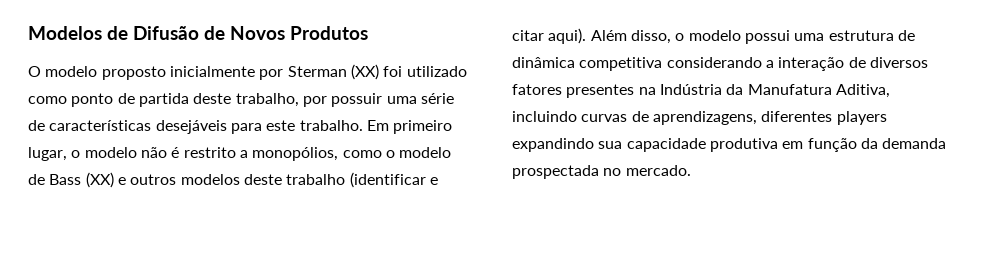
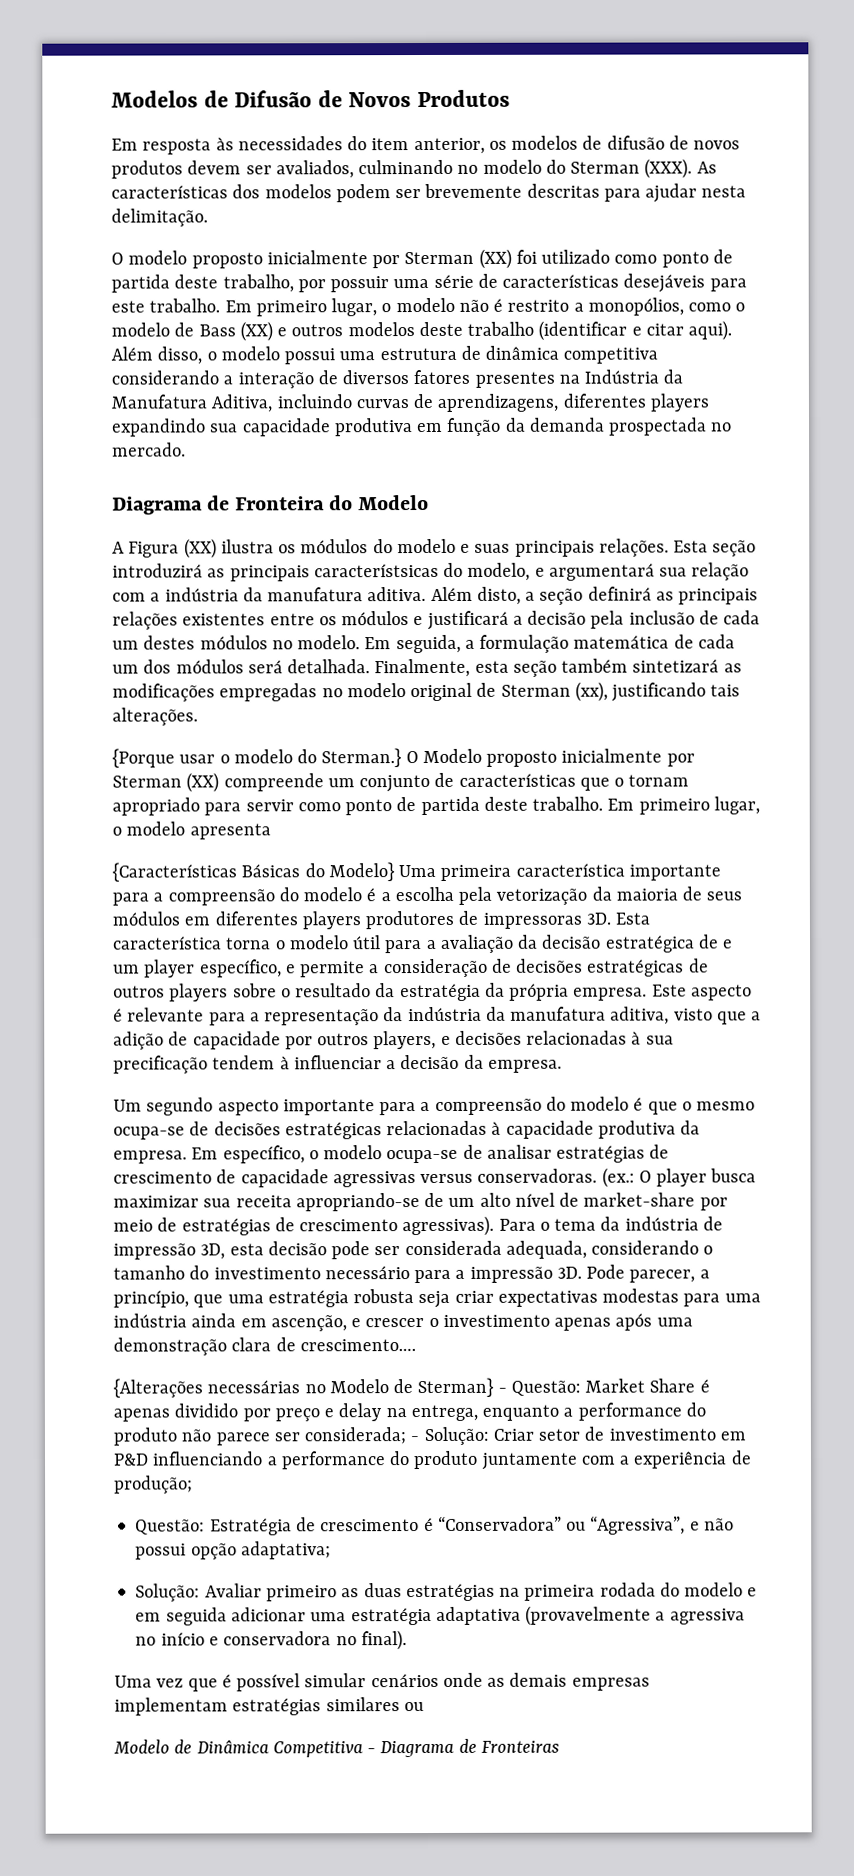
+ Em resposta às necessidades do item anterior, os modelos de difusão de novos produtos devem ser avaliados, culminando no modelo do Sterman (XXX). As características dos modelos podem ser brevemente descritas para ajudar nesta delimitação.
+ Diagrama de Fronteira do Modelo
+ A Figura (XX) ilustra os módulos do modelo e suas principais relações. Esta seção introduzirá as principais característsicas do modelo, e argumentará sua relação com a indústria da manufatura aditiva. Além disto, a seção definirá as principais relações existentes entre os módulos e justificará a decisão pela inclusão de cada um destes módulos no modelo. Em seguida, a formulação matemática de cada um dos módulos será detalhada. Finalmente, esta seção também sintetizará as modificações empregadas no modelo original de Sterman (xx), justificando tais alterações.
+ {Porque usar o modelo do Sterman.} O Modelo proposto inicialmente por Sterman (XX) compreende um conjunto de características que o tornam apropriado para servir como ponto de partida deste trabalho. Em primeiro lugar, o modelo apresenta
+ {Características Básicas do Modelo} Uma primeira característica importante para a compreensão do modelo é a escolha pela vetorização da maioria de seus módulos em diferentes players produtores de impressoras 3D. Esta característica torna o modelo útil para a avaliação da decisão estratégica de e um player específico, e permite a consideração de decisões estratégicas de outros players sobre o resultado da estratégia da própria empresa. Este aspecto é relevante para a representação da indústria da manufatura aditiva, visto que a adição de capacidade por outros players, e decisões relacionadas à sua precificação tendem à influenciar a decisão da empresa.
+ Um segundo aspecto importante para a compreensão do modelo é que o mesmo ocupa-se de decisões estratégicas relacionadas à capacidade produtiva da empresa. Em específico, o modelo ocupa-se de analisar estratégias de crescimento de capacidade agressivas versus conservadoras. (ex.: O player busca maximizar sua receita apropriando-se de um alto nível de market-share por meio de estratégias de crescimento agressivas). Para o tema da indústria de impressão 3D, esta decisão pode ser considerada adequada, considerando o tamanho do investimento necessário para a impressão 3D. Pode parecer, a princípio, que uma estratégia robusta seja criar expectativas modestas para uma indústria ainda em ascenção, e crescer o investimento apenas após uma demonstração clara de crescimento….
+ {Alterações necessárias no Modelo de Sterman} - Questão: Market Share é apenas dividido por preço e delay na entrega, enquanto a performance do produto não parece ser considerada; - Solução: Criar setor de investimento em P&D influenciando a performance do produto juntamente com a experiência de produção;
+ Questão: Estratégia de crescimento é “Conservadora” ou “Agressiva”, e não possui opção adaptativa;
+ Solução: Avaliar primeiro as duas estratégias na primeira rodada do modelo e em seguida adicionar uma estratégia adaptativa (provavelmente a agressiva no início e conservadora no final).
+ Uma vez que é possível simular cenários onde as demais empresas implementam estratégias similares ou
+ Modelo de Dinâmica Competitiva - Diagrama de Fronteiras

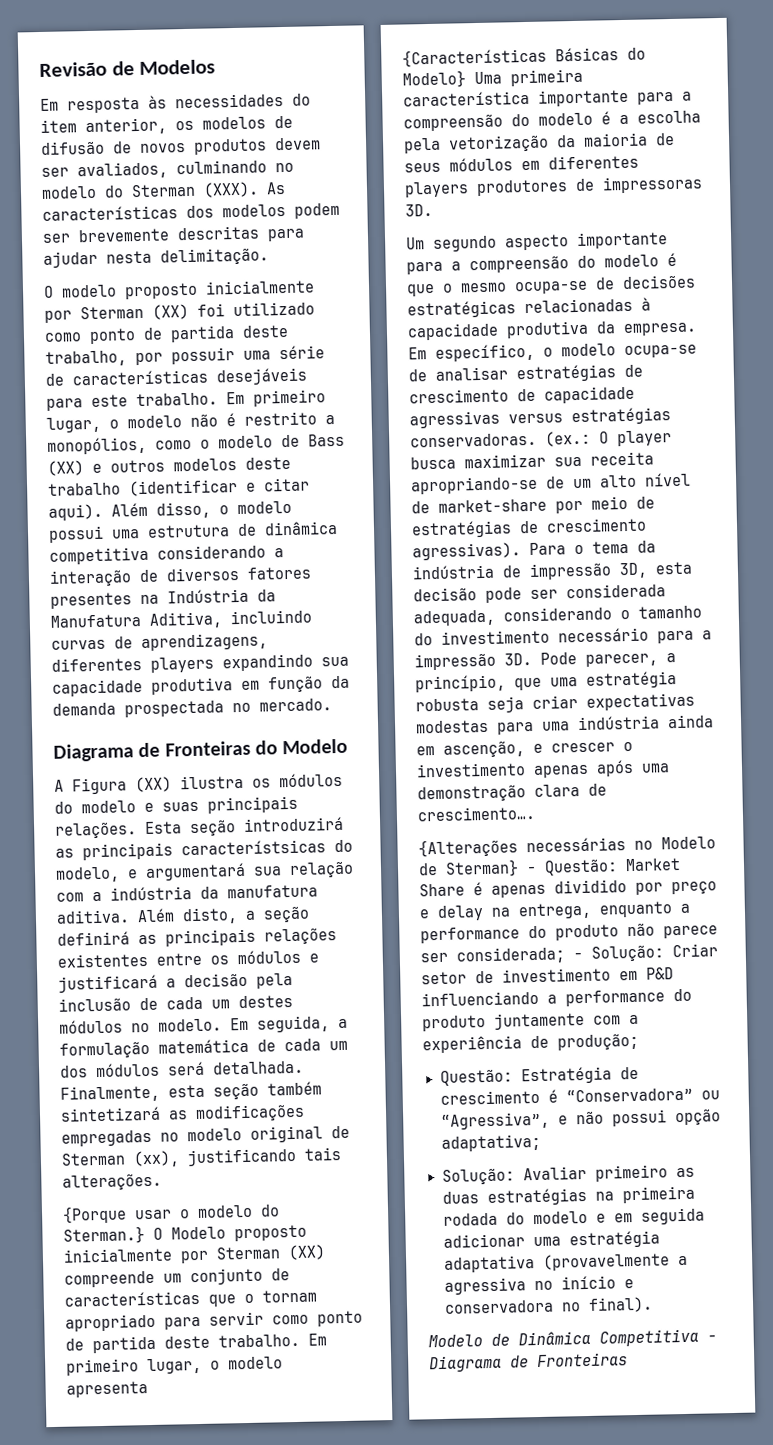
- Modelos de Difusão de Novos Produtos
+ Revisão de Modelos
- Diagrama de Fronteira do Modelo
+ Diagrama de Fronteiras do Modelo
- Esta característica torna o modelo útil para a avaliação da decisão estratégica de e um player específico, e permite a consideração de decisões estratégicas de outros players sobre o resultado da estratégia da própria empresa. Este aspecto é relevante para a representação da indústria da manufatura aditiva, visto que a adição de capacidade por outros players, e decisões relacionadas à sua precificação tendem à influenciar a decisão da empresa.
- Em específico, o modelo ocupa-se de analisar estratégias de crescimento de capacidade agressivas versus conservadoras.
+ Em específico, o modelo ocupa-se de analisar estratégias de crescimento de capacidade agressivas versus estratégias conservadoras.
- Uma vez que é possível simular cenários onde as demais empresas implementam estratégias similares ou

